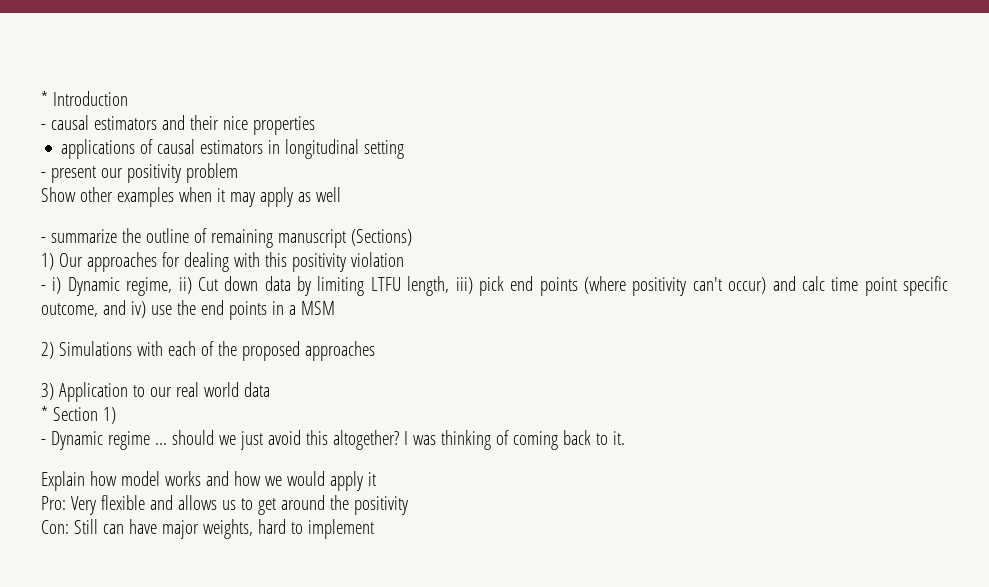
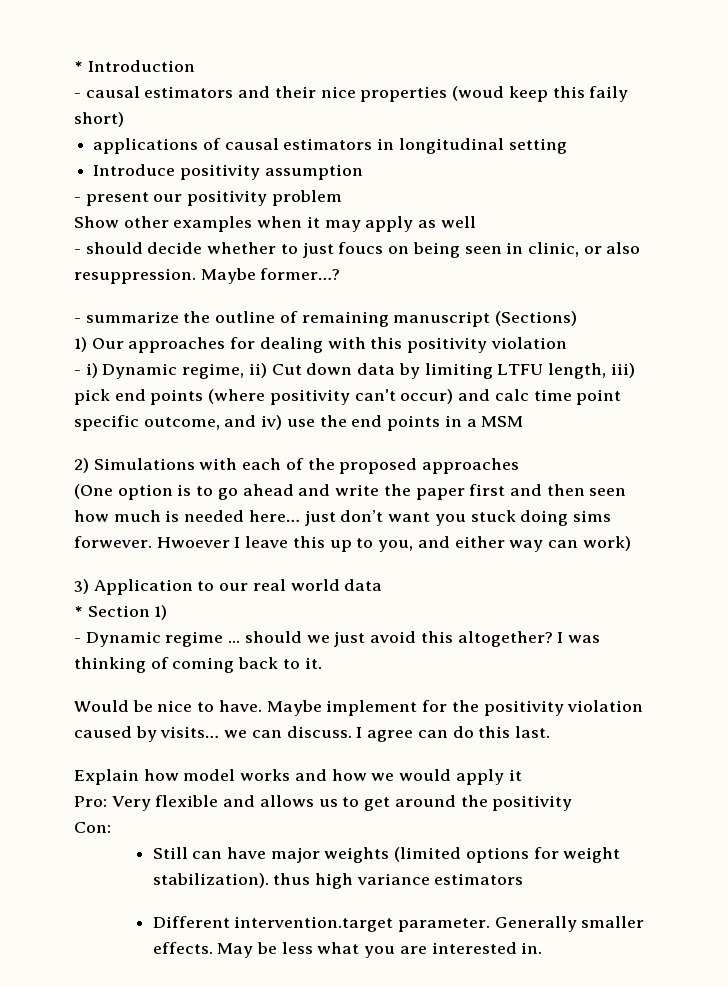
- - causal estimators and their nice properties
+ - causal estimators and their nice properties (woud keep this faily short)
+ Introduce positivity assumption
+ - should decide whether to just foucs on being seen in clinic, or also resuppression. Maybe former…?
+ (One option is to go ahead and write the paper first and then seen how much is needed here… just don’t want you stuck doing sims forwever. Hwoever I leave this up to you, and either way can work)
+ Would be nice to have. Maybe implement for the positivity violation caused by visits… we can discuss. I agree can do this last.
- Con: Still can have major weights, hard to implement
+ Con:
+ Still can have major weights (limited options for weight stabilization). thus high variance estimators
+ Different intervention.target parameter. Generally smaller effects. May be less what you are interested in.

